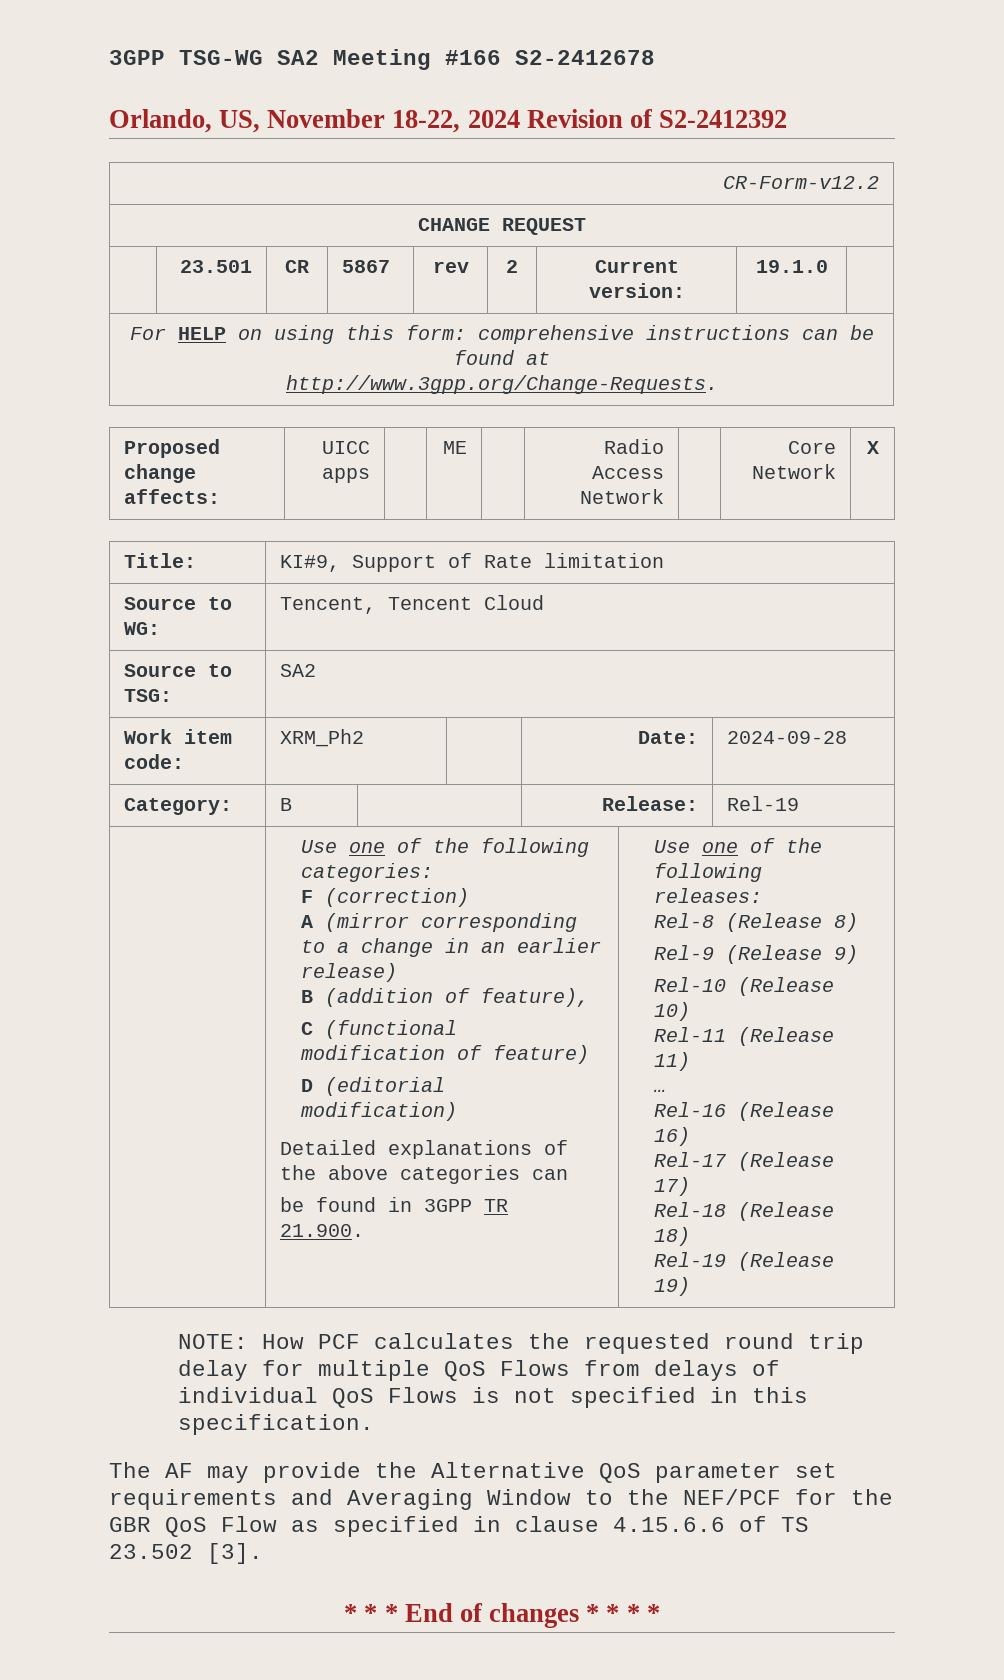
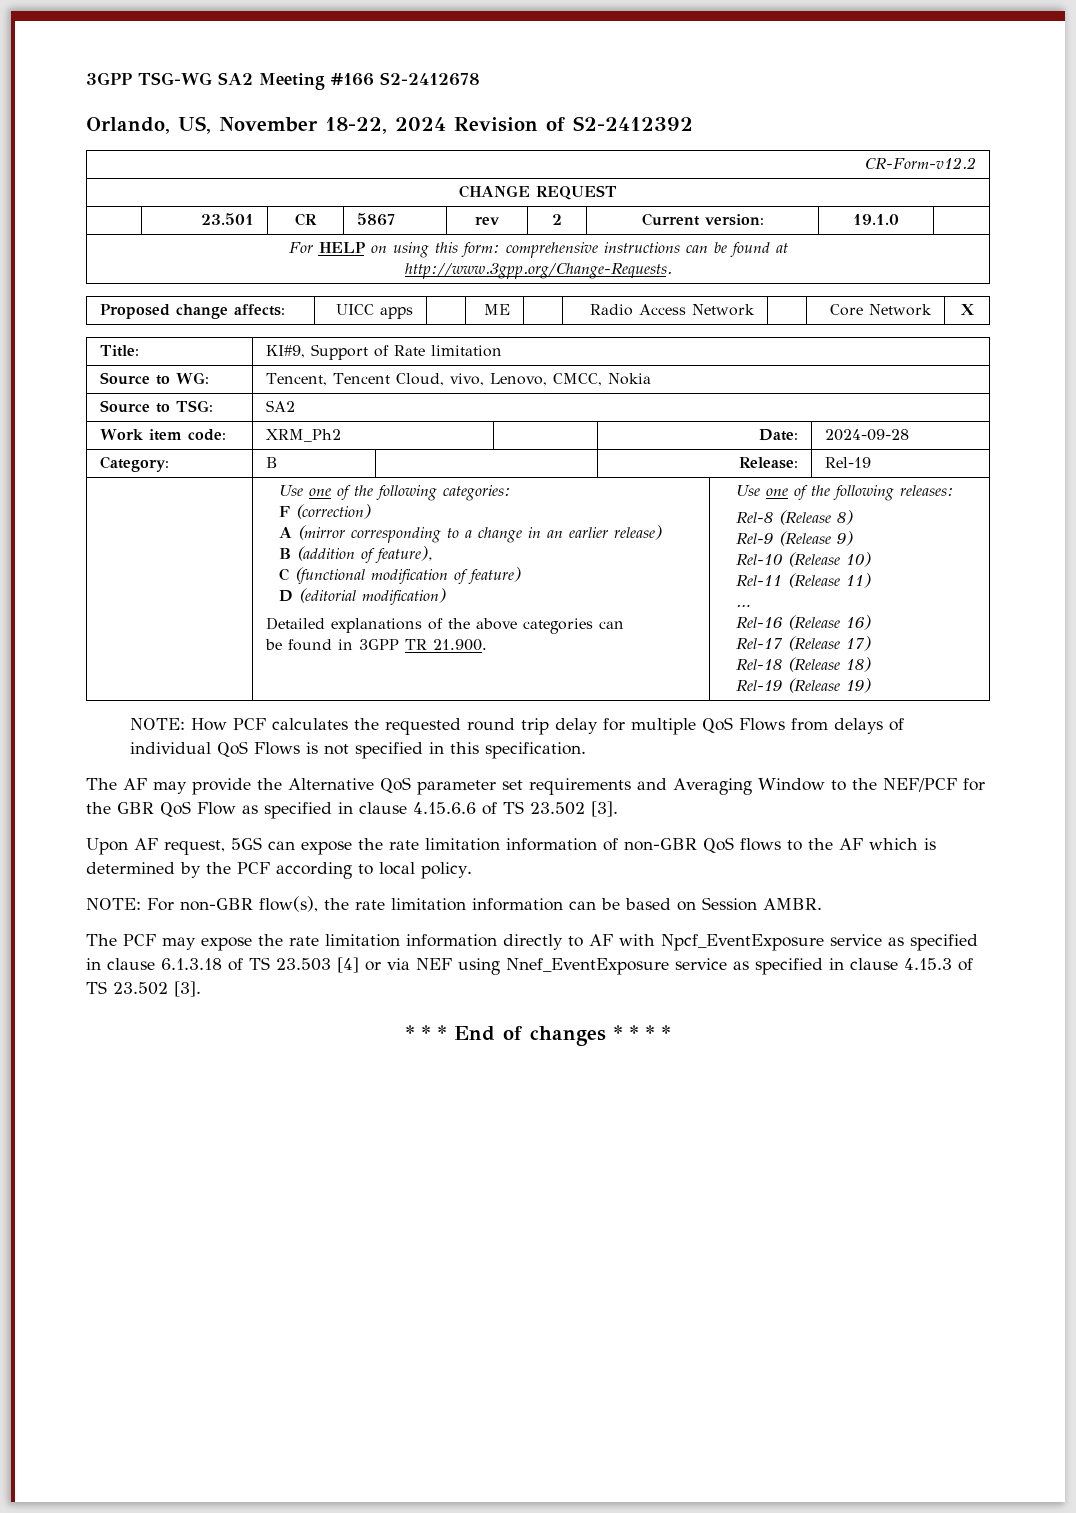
- Source to WG: | Tencent, Tencent Cloud
+ Source to WG: | Tencent, Tencent Cloud, vivo, Lenovo, CMCC, Nokia
+ Upon AF request, 5GS can expose the rate limitation information of non-GBR QoS flows to the AF which is determined by the PCF according to local policy.
+ NOTE: For non-GBR flow(s), the rate limitation information can be based on Session AMBR.
+ The PCF may expose the rate limitation information directly to AF with Npcf_EventExposure service as specified in clause 6.1.3.18 of TS 23.503 [4] or via NEF using Nnef_EventExposure service as specified in clause 4.15.3 of TS 23.502 [3].

